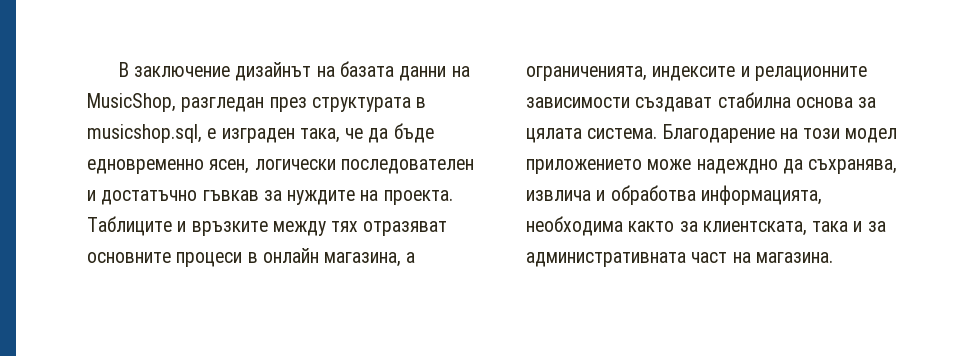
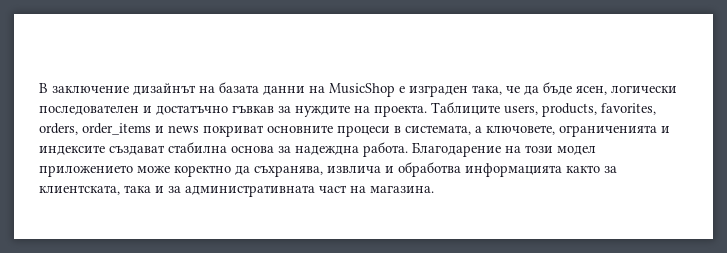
- В заключение дизайнът на базата данни на MusicShop, разгледан през структурата в musicshop.sql, е изграден така, че да бъде едновременно ясен, логически последователен и достатъчно гъвкав за нуждите на проекта.
+ В заключение дизайнът на базата данни на MusicShop е изграден така, че да бъде ясен, логически последователен и достатъчно гъвкав за нуждите на проекта.
- Таблиците и връзките между тях отразяват основните процеси в онлайн магазина, а ограниченията, индексите и релационните зависимости създават стабилна основа за цялата система.
+ Таблиците users, products, favorites, orders, order_items и news покриват основните процеси в системата, а ключовете, ограниченията и индексите създават стабилна основа за надеждна работа.
- Благодарение на този модел приложението може надеждно да съхранява, извлича и обработва информацията, необходима както за клиентската, така и за административната част на магазина.
+ Благодарение на този модел приложението може коректно да съхранява, извлича и обработва информацията както за клиентската, така и за административната част на магазина.

